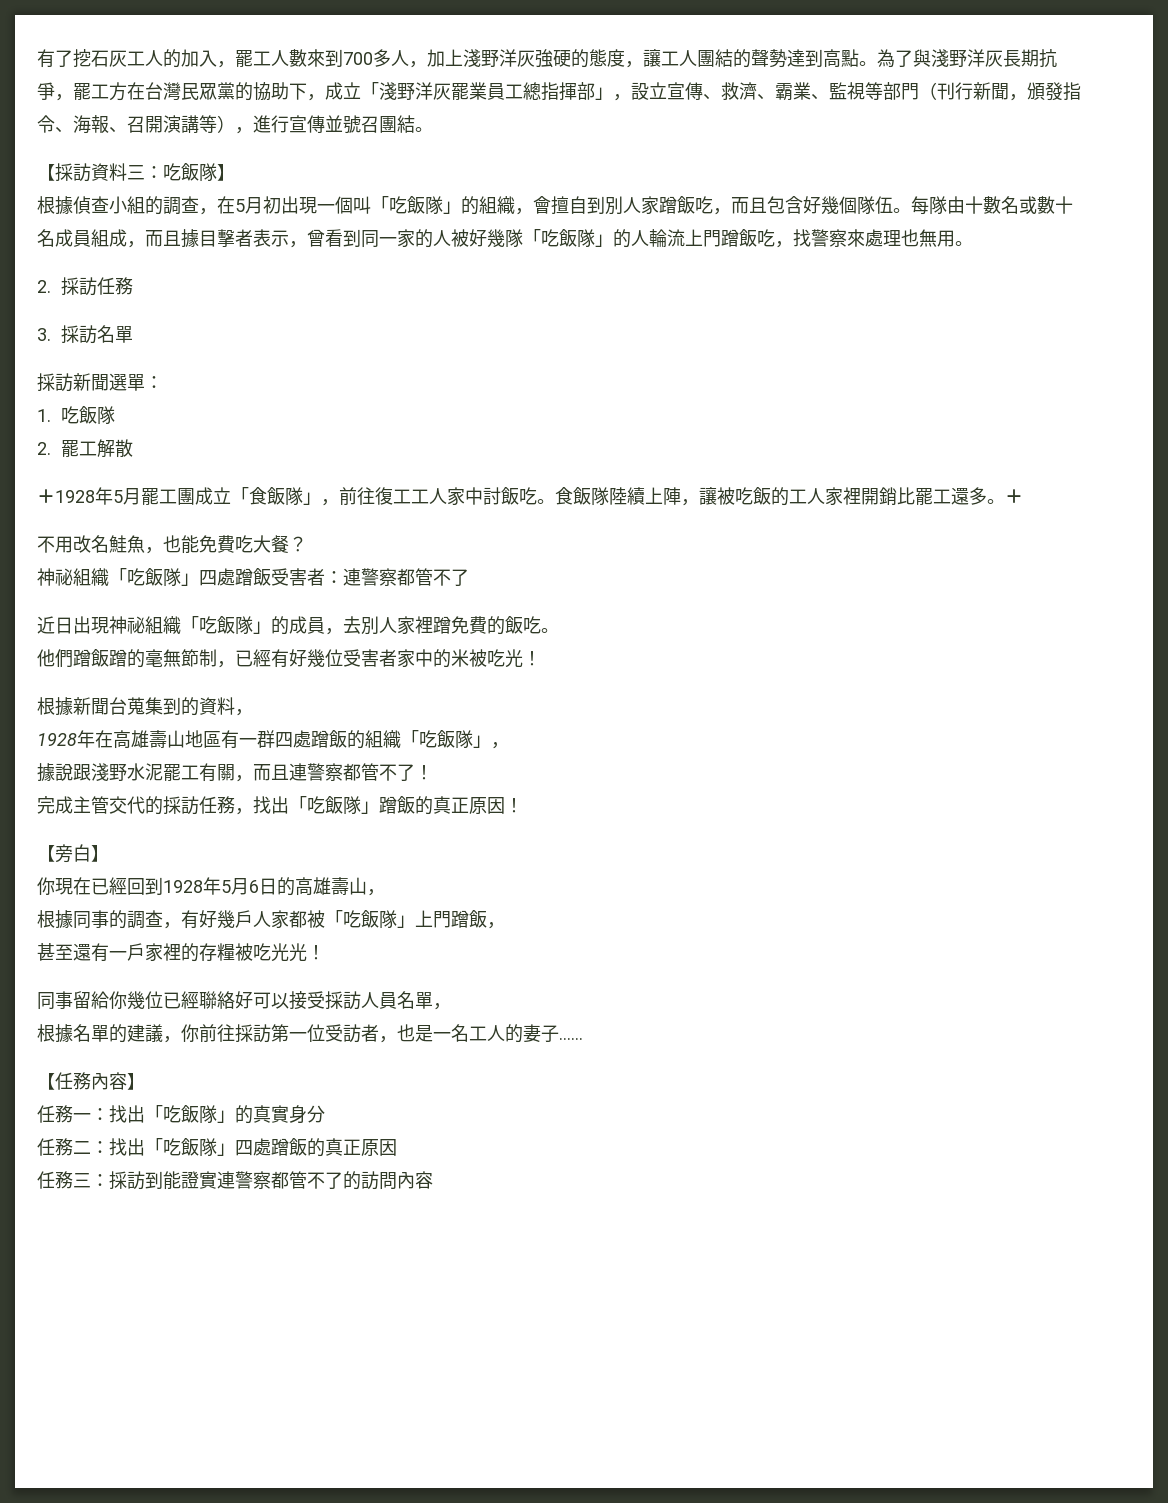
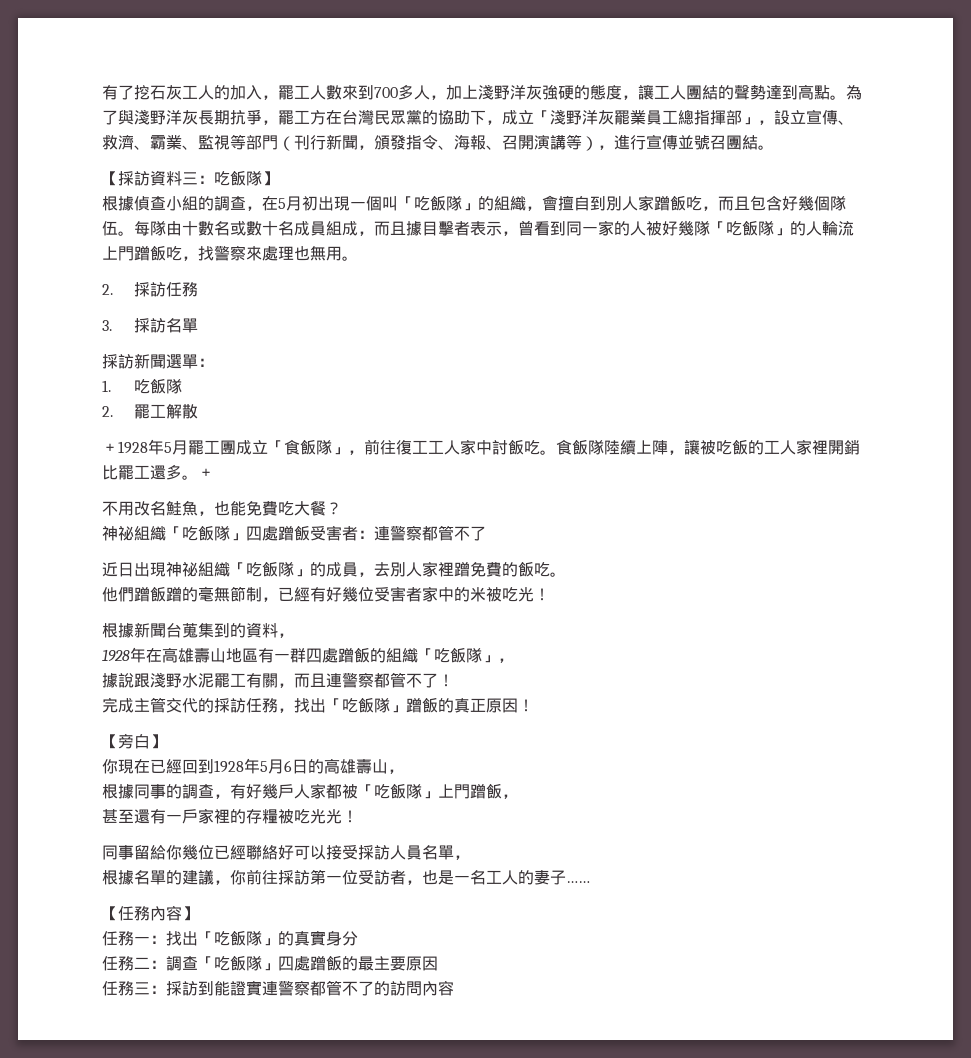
- 任務二：找出「吃飯隊」四處蹭飯的真正原因
+ 任務二：調查「吃飯隊」四處蹭飯的最主要原因

